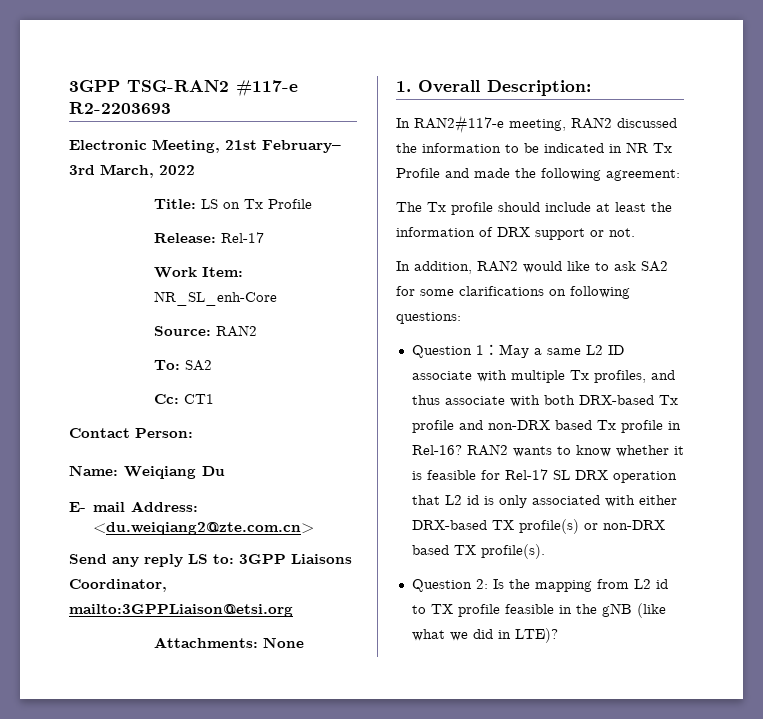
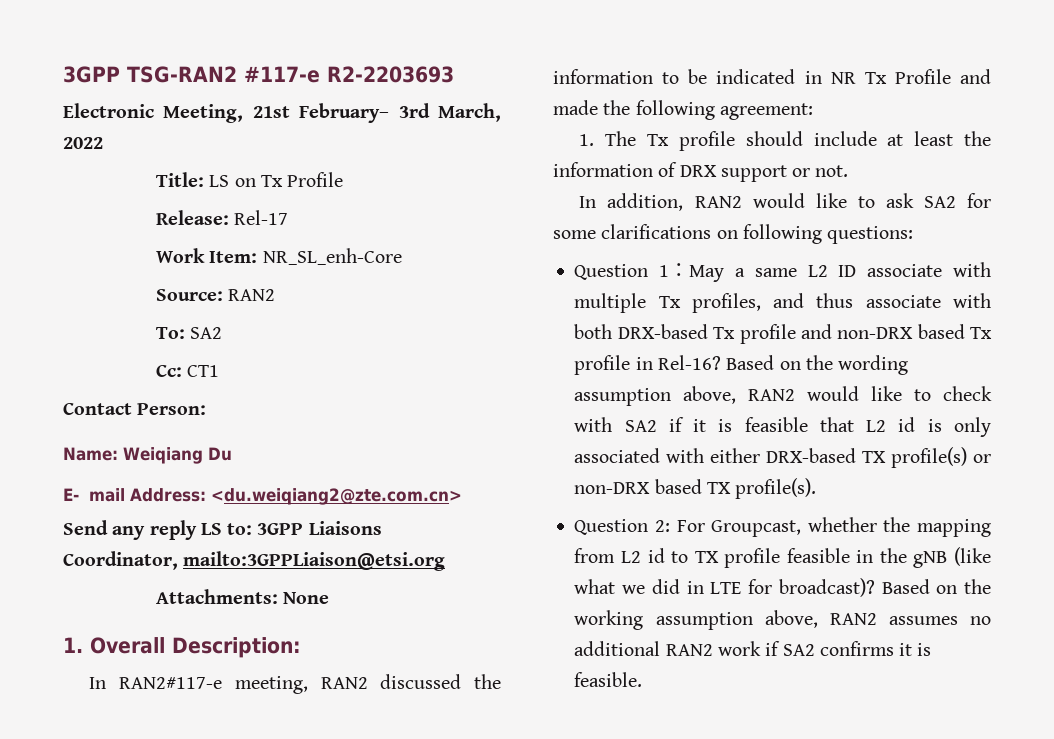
- The Tx profile should include at least the information of DRX support or not.
+ 1. The Tx profile should include at least the information of DRX support or not.
- RAN2 wants to know whether it is feasible for Rel-17 SL DRX operation that L2 id is only associated with either DRX-based TX profile(s) or non-DRX based TX profile(s).
+ Based on the wording assumption above, RAN2 would like to check with SA2 if it is feasible that L2 id is only associated with either DRX-based TX profile(s) or non-DRX based TX profile(s).
- Question 2: Is the mapping from L2 id to TX profile feasible in the gNB (like what we did in LTE)?
+ Question 2: For Groupcast, whether the mapping from L2 id to TX profile feasible in the gNB (like what we did in LTE for broadcast)? Based on the working assumption above, RAN2 assumes no additional RAN2 work if SA2 confirms it is feasible.

